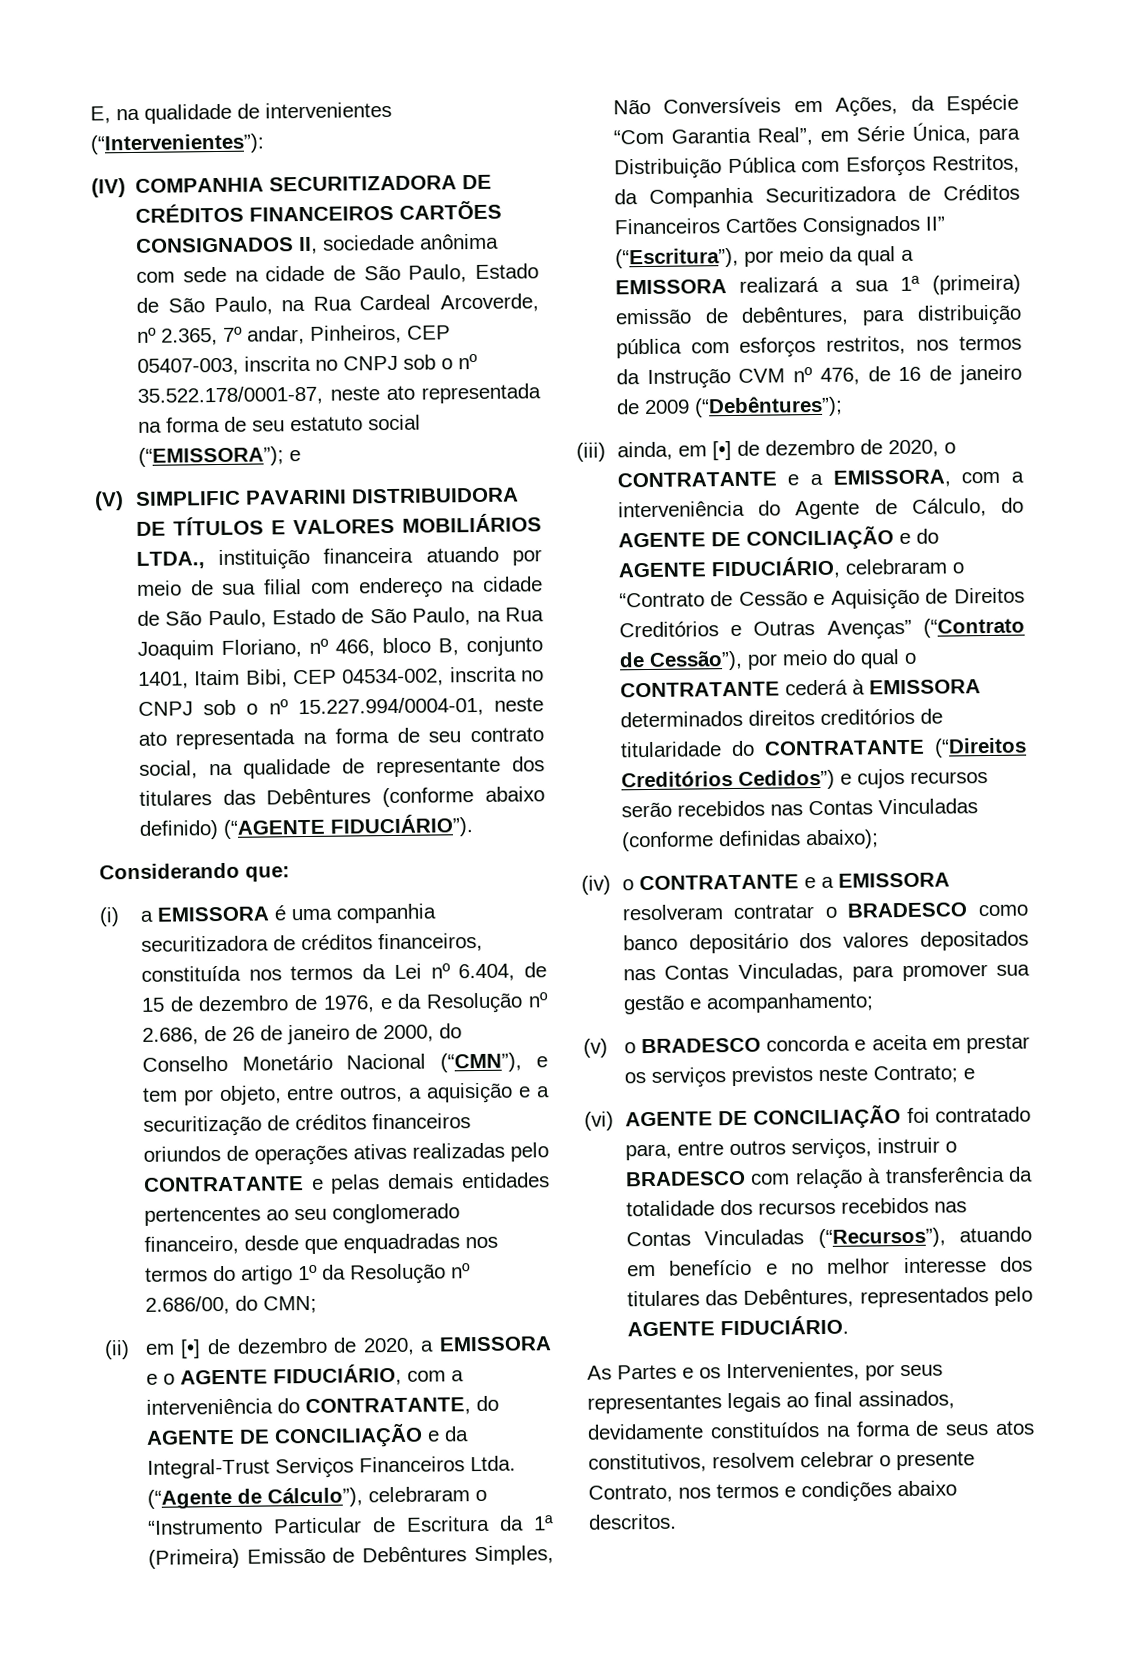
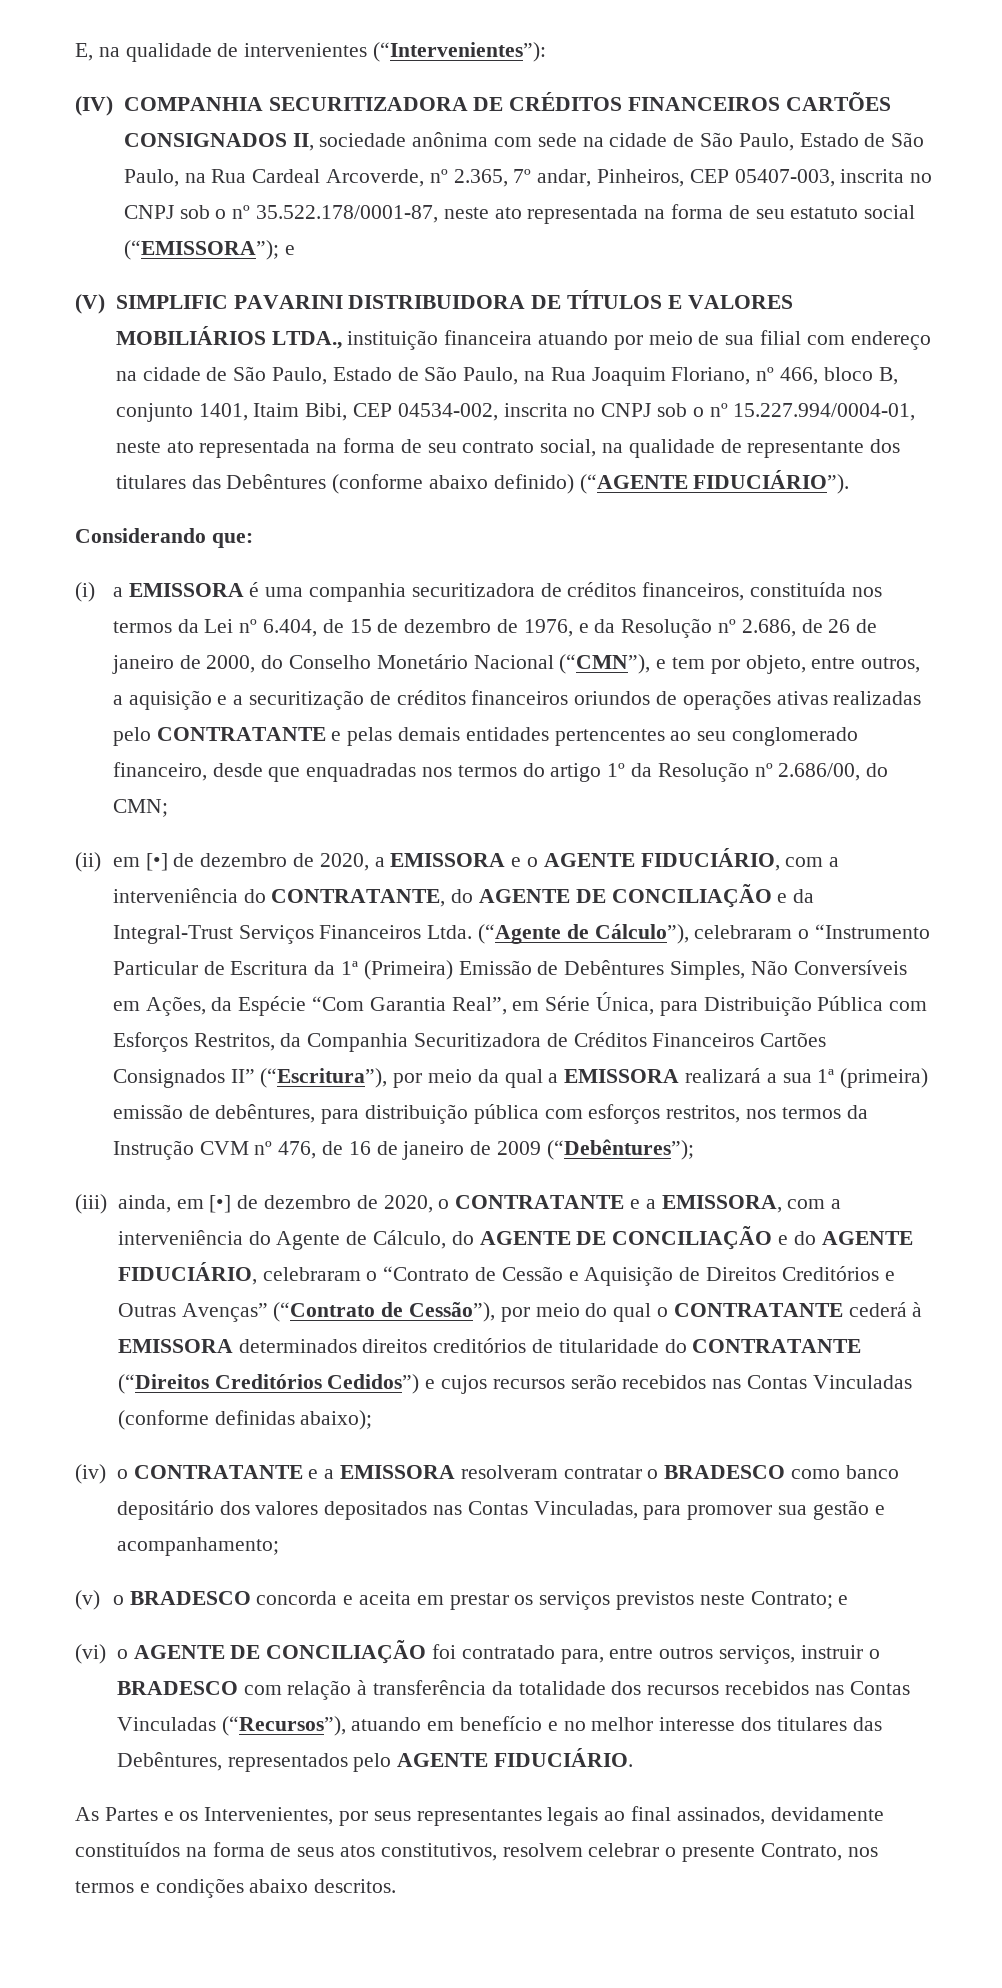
- (vi) AGENTE DE CONCILIAÇÃO foi contratado para, entre outros serviços, instruir o BRADESCO com relação à transferência da totalidade dos recursos recebidos nas Contas Vinculadas (“Recursos”), atuando em benefício e no melhor interesse dos titulares das Debêntures, representados pelo AGENTE FIDUCIÁRIO.
+ (vi) o AGENTE DE CONCILIAÇÃO foi contratado para, entre outros serviços, instruir o BRADESCO com relação à transferência da totalidade dos recursos recebidos nas Contas Vinculadas (“Recursos”), atuando em benefício e no melhor interesse dos titulares das Debêntures, representados pelo AGENTE FIDUCIÁRIO.

